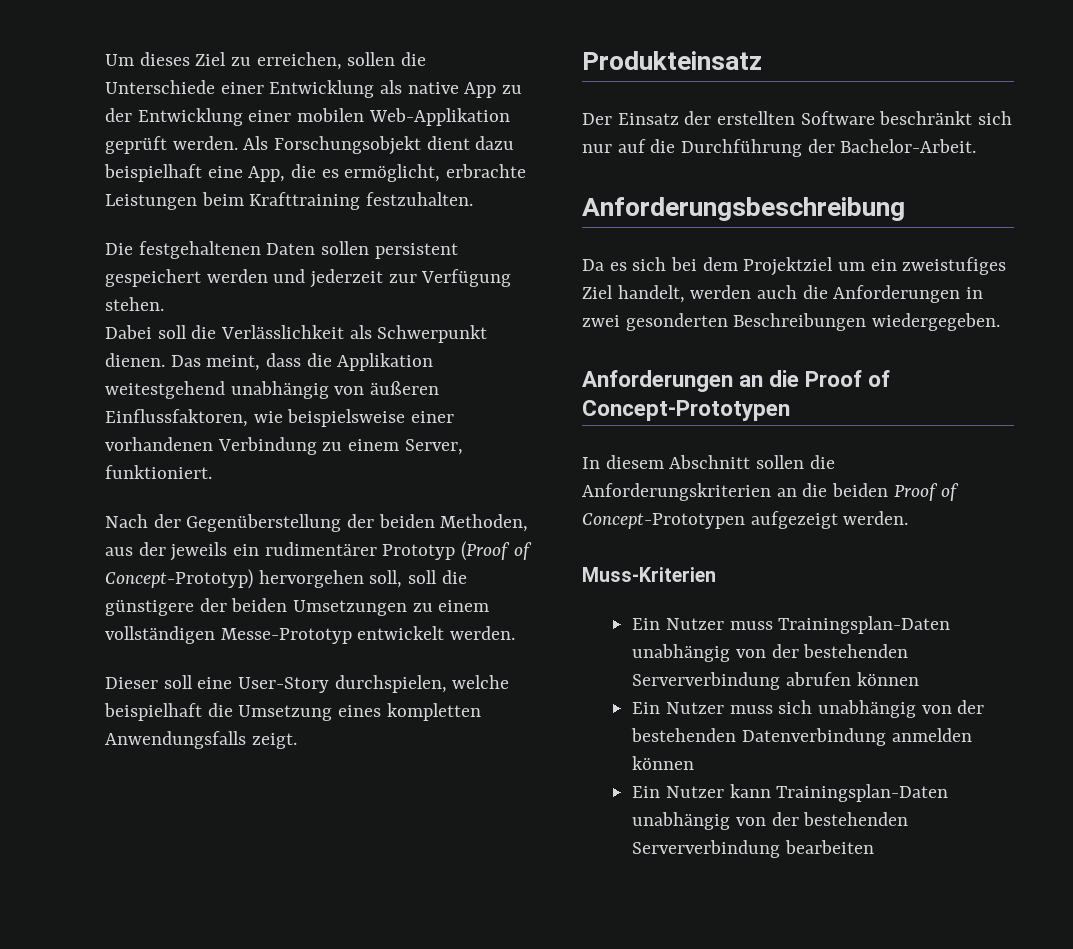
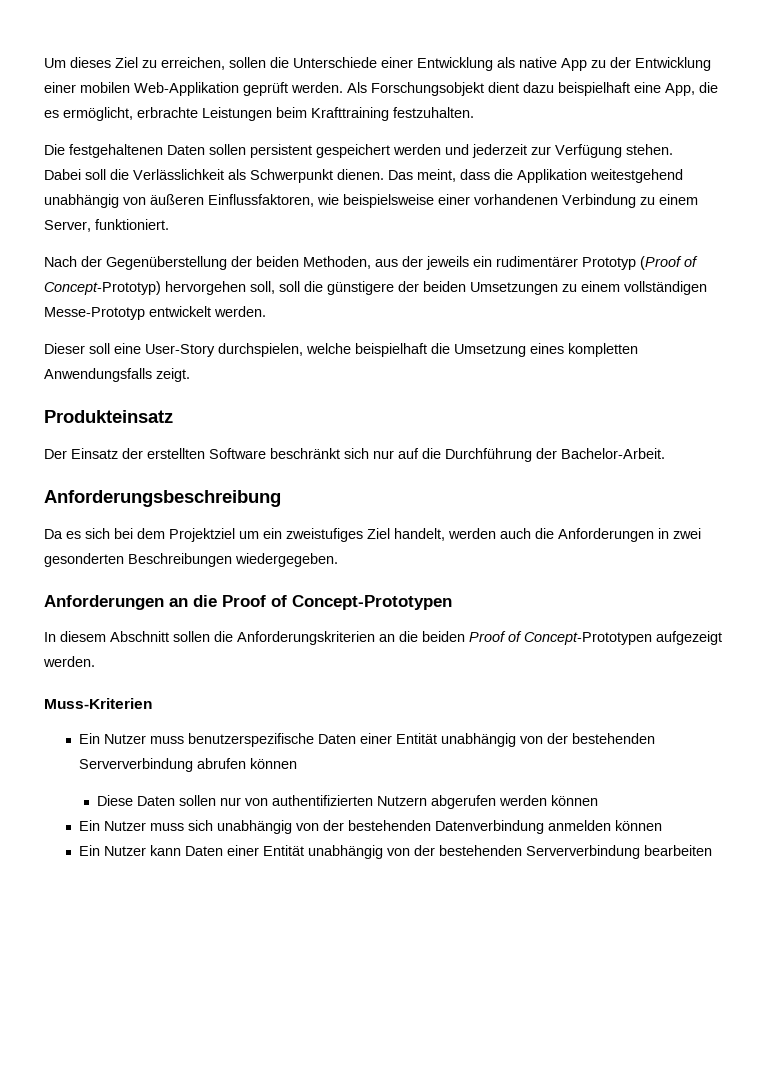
- Ein Nutzer muss Trainingsplan-Daten unabhängig von der bestehenden Serververbindung abrufen können
+ Ein Nutzer muss benutzerspezifische Daten einer Entität unabhängig von der bestehenden Serververbindung abrufen können
+ Diese Daten sollen nur von authentifizierten Nutzern abgerufen werden können
- Ein Nutzer kann Trainingsplan-Daten unabhängig von der bestehenden Serververbindung bearbeiten
+ Ein Nutzer kann Daten einer Entität unabhängig von der bestehenden Serververbindung bearbeiten

